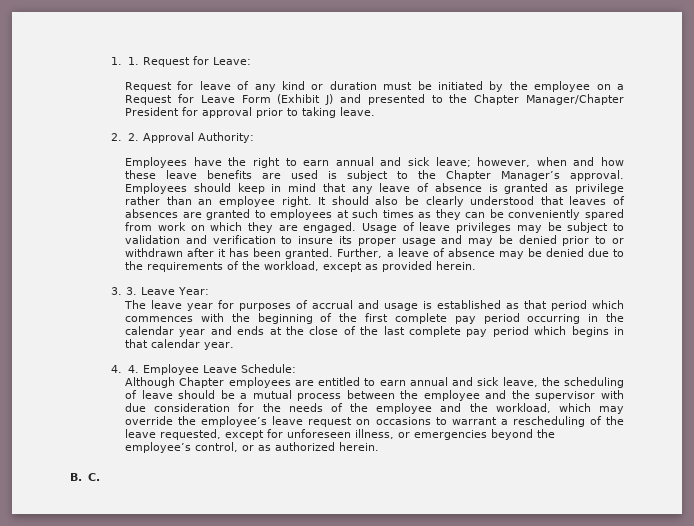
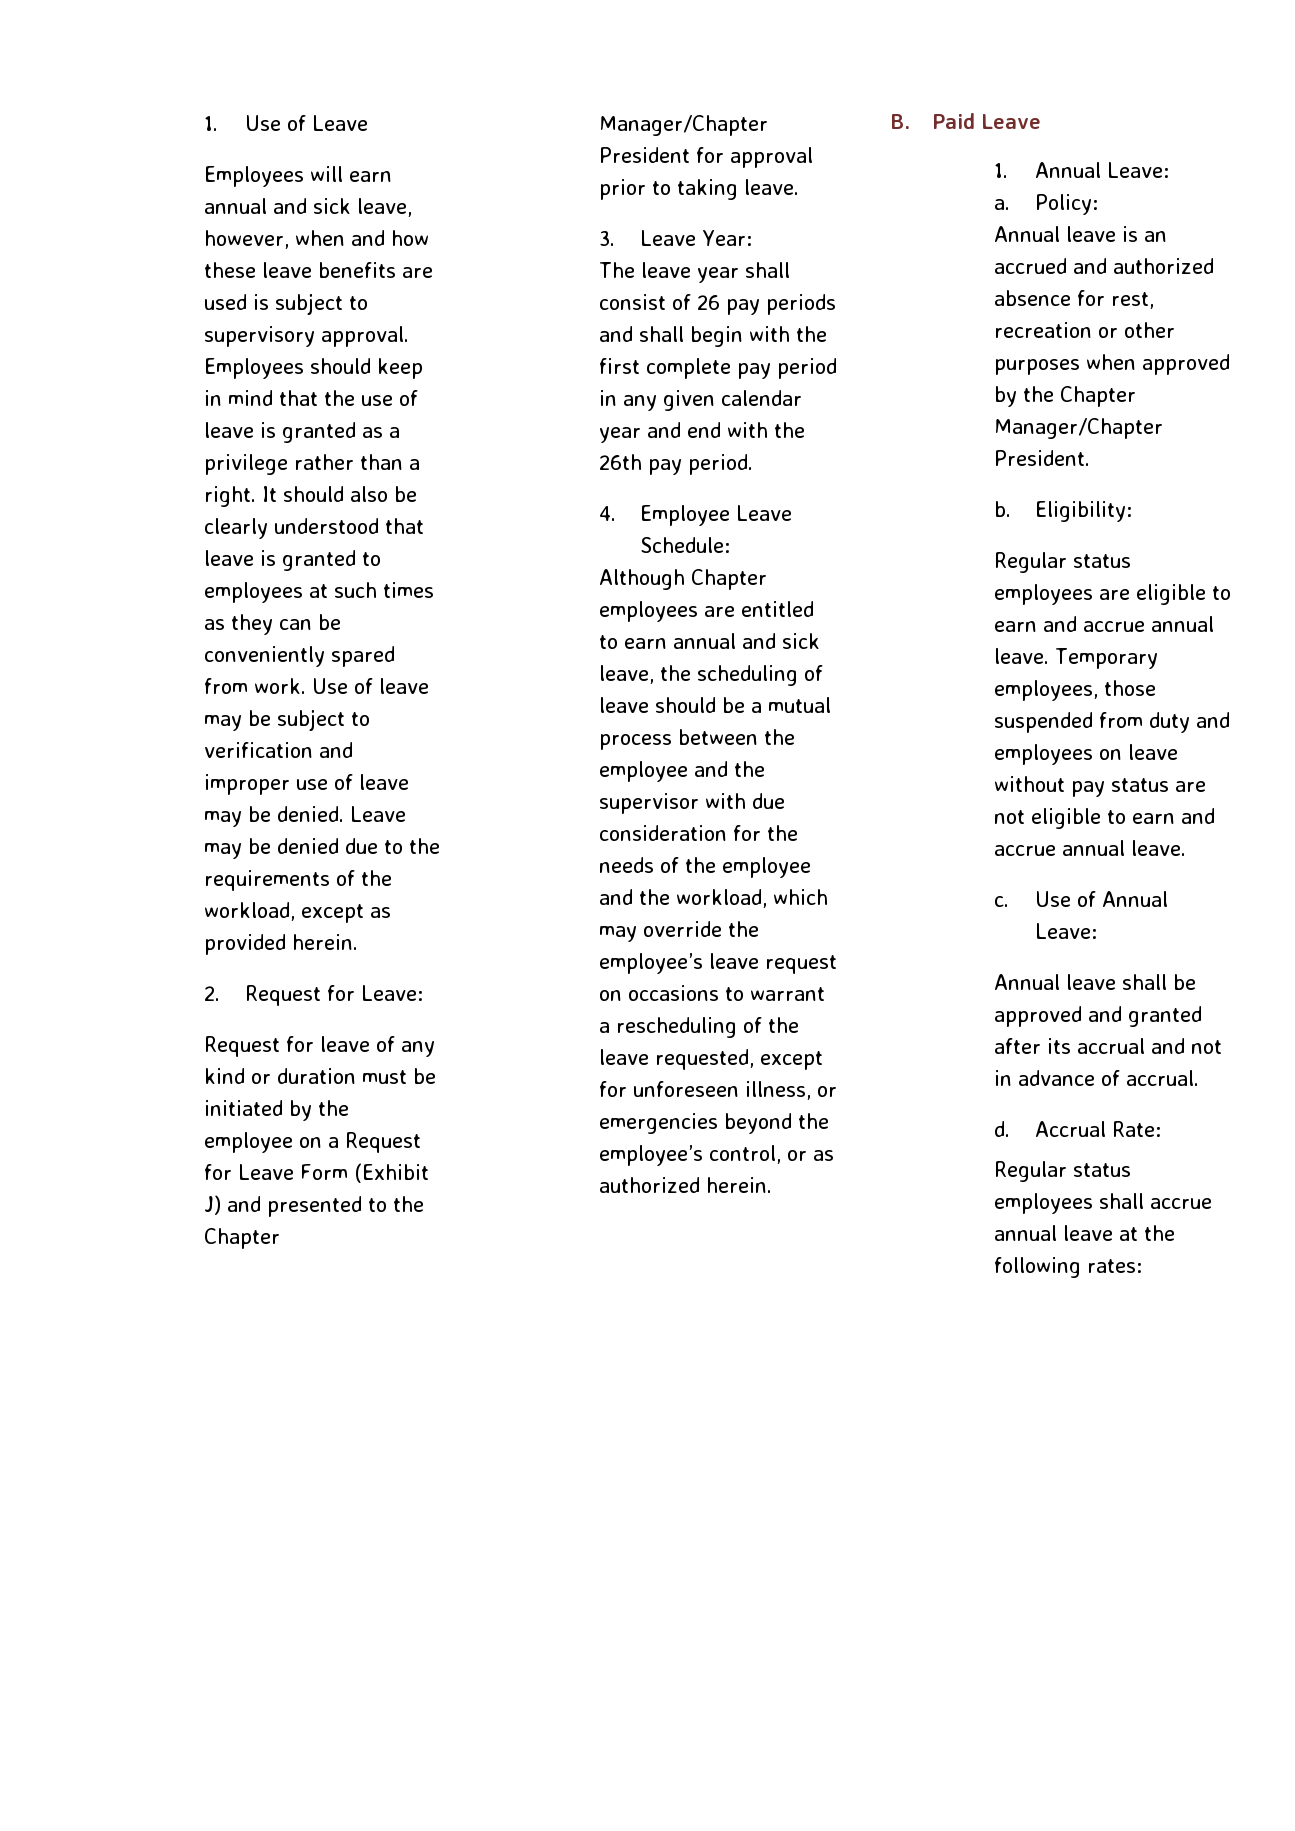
- 1. 1. Request for Leave:
+ 1. Use of Leave
+ Employees will earn annual and sick leave, however, when and how these leave benefits are used is subject to supervisory approval. Employees should keep in mind that the use of leave is granted as a privilege rather than a right. It should also be clearly understood that leave is granted to employees at such times as they can be conveniently spared from work. Use of leave may be subject to verification and improper use of leave may be denied. Leave may be denied due to the requirements of the workload, except as provided herein.
+ 2. Request for Leave:
- 2. 2. Approval Authority:
- Employees have the right to earn annual and sick leave; however, when and how these leave benefits are used is subject to the Chapter Manager’s approval. Employees should keep in mind that any leave of absence is granted as privilege rather than an employee right. It should also be clearly understood that leaves of absences are granted to employees at such times as they can be conveniently spared from work on which they are engaged. Usage of leave privileges may be subject to validation and verification to insure its proper usage and may be denied prior to or withdrawn after it has been granted. Further, a leave of absence may be denied due to the requirements of the workload, except as provided herein.
- 3. 3. Leave Year:
+ 3. Leave Year:
- The leave year for purposes of accrual and usage is established as that period which commences with the beginning of the first complete pay period occurring in the calendar year and ends at the close of the last complete pay period which begins in that calendar year.
- 4. 4. Employee Leave Schedule:
+ The leave year shall consist of 26 pay periods and shall begin with the first complete pay period in any given calendar year and end with the 26th pay period.
+ 4. Employee Leave Schedule:
- B. C.
+ B. Paid Leave
+ 1. Annual Leave:
+ a. Policy:
+ Annual leave is an accrued and authorized absence for rest, recreation or other purposes when approved by the Chapter Manager/Chapter President.
+ b. Eligibility:
+ Regular status employees are eligible to earn and accrue annual leave. Temporary employees, those suspended from duty and employees on leave without pay status are not eligible to earn and accrue annual leave.
+ c. Use of Annual Leave:
+ Annual leave shall be approved and granted after its accrual and not in advance of accrual.
+ d. Accrual Rate:
+ Regular status employees shall accrue annual leave at the following rates:

